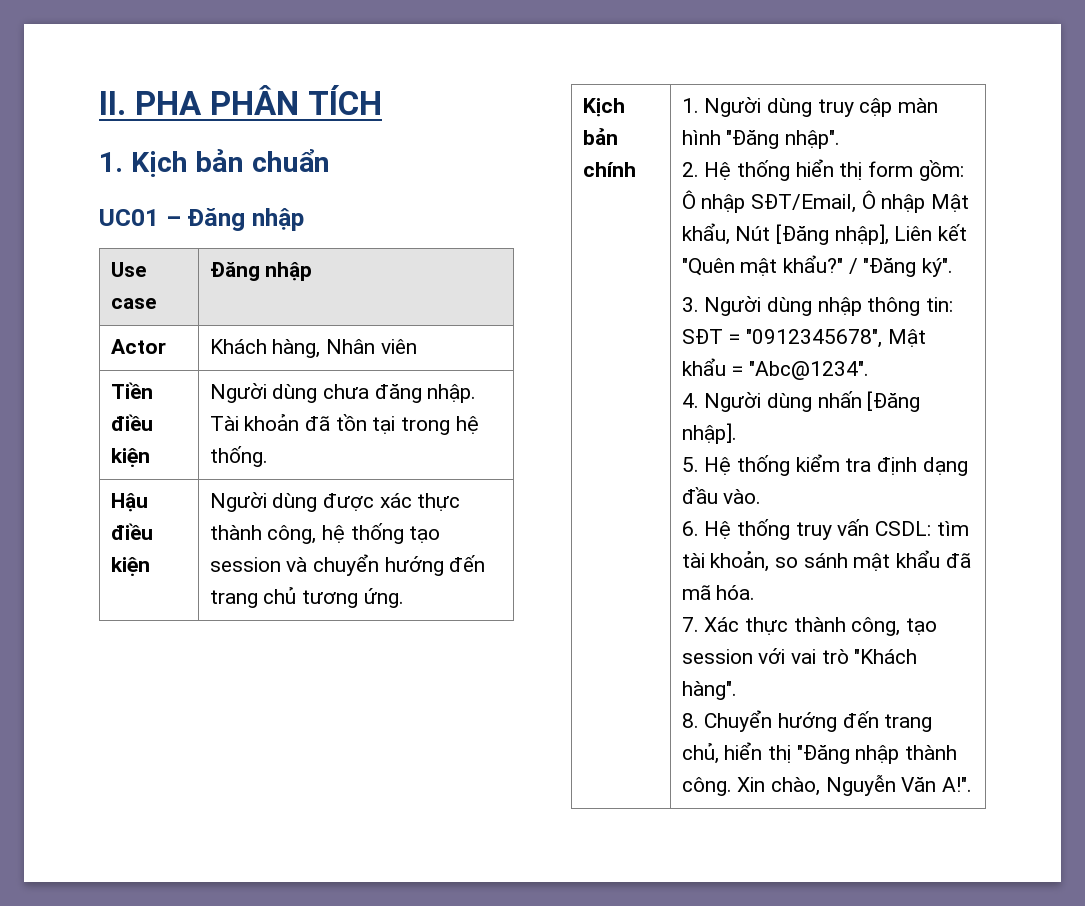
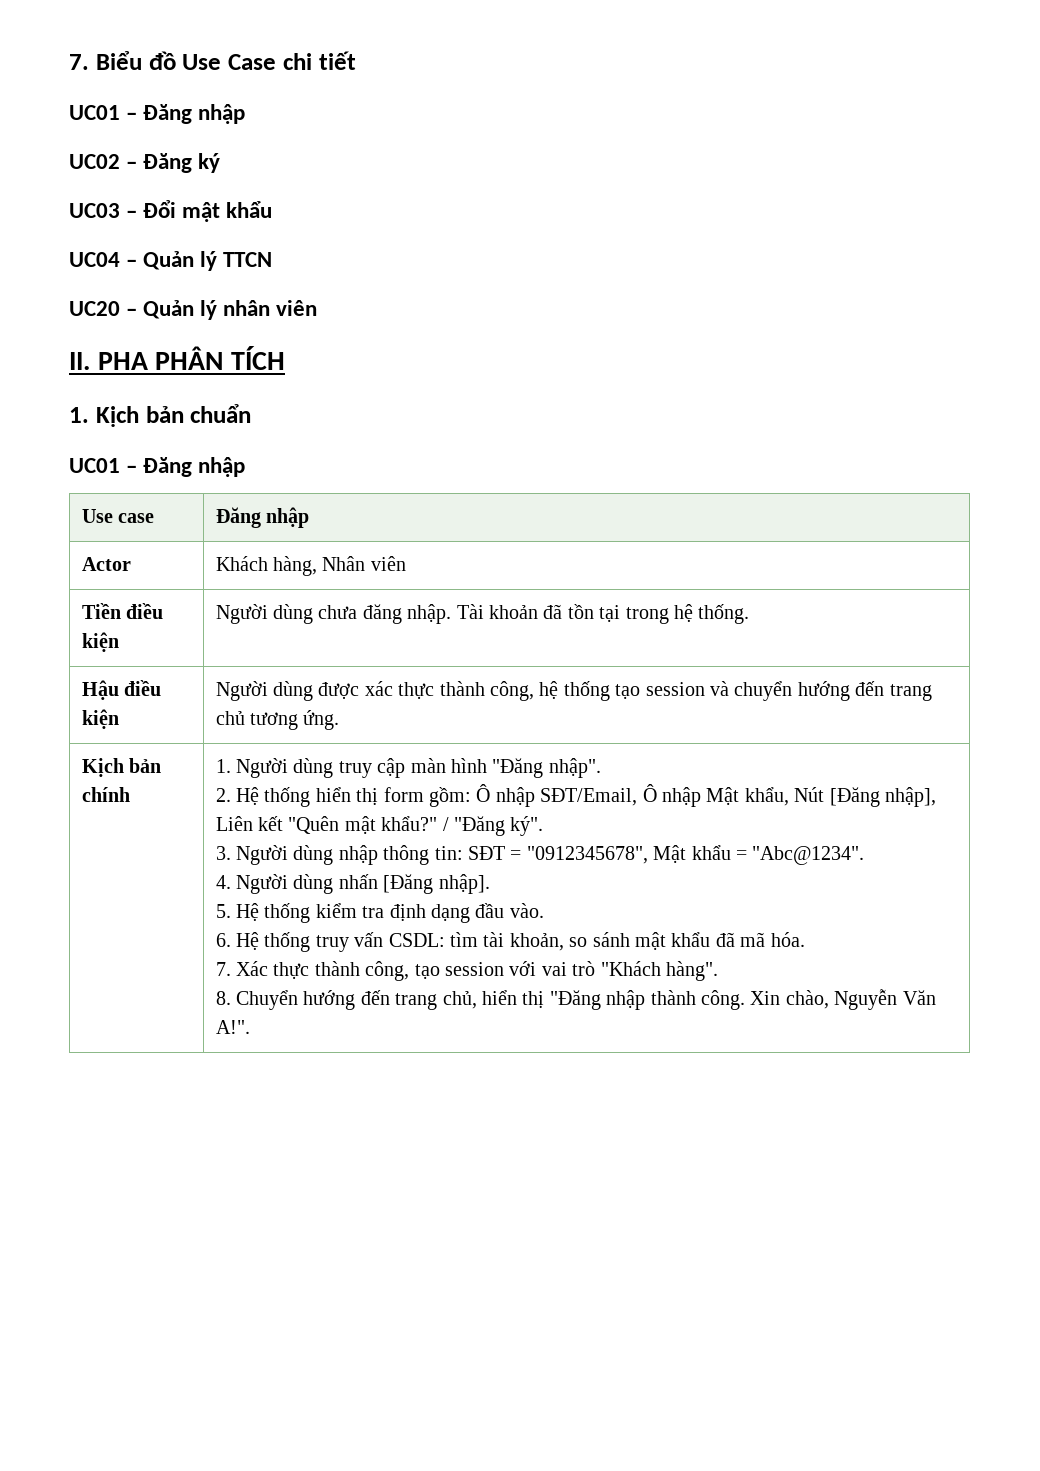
+ 7. Biểu đồ Use Case chi tiết
+ UC01 – Đăng nhập
+ UC02 – Đăng ký
+ UC03 – Đổi mật khẩu
+ UC04 – Quản lý TTCN
+ UC20 – Quản lý nhân viên

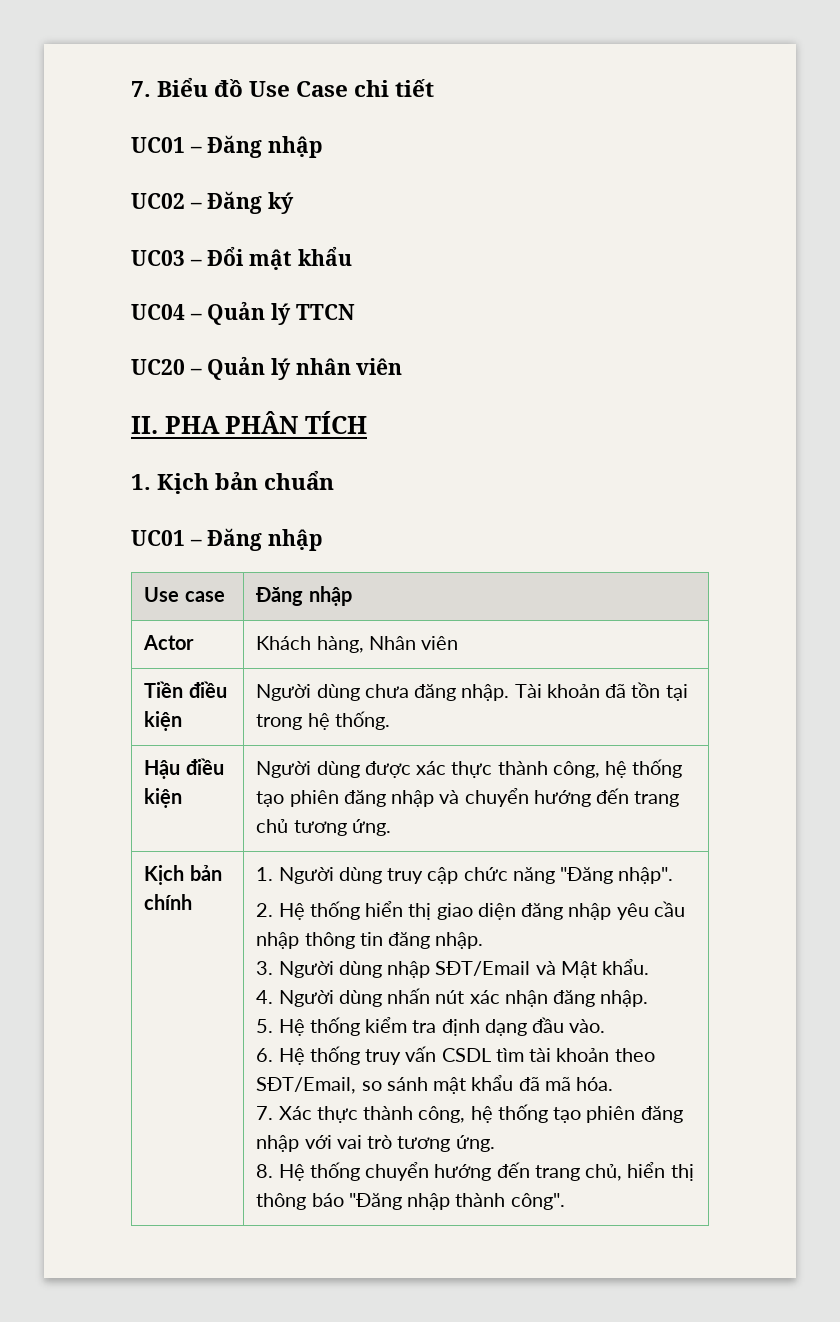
- Hậu điều kiện | Người dùng được xác thực thành công, hệ thống tạo session và chuyển hướng đến trang chủ tương ứng.
+ Hậu điều kiện | Người dùng được xác thực thành công, hệ thống tạo phiên đăng nhập và chuyển hướng đến trang chủ tương ứng.
- 1. Người dùng truy cập màn hình "Đăng nhập".
+ 1. Người dùng truy cập chức năng "Đăng nhập".
- 2. Hệ thống hiển thị form gồm: Ô nhập SĐT/Email, Ô nhập Mật khẩu, Nút [Đăng nhập], Liên kết "Quên mật khẩu?" / "Đăng ký".
- 3. Người dùng nhập thông tin: SĐT = "0912345678", Mật khẩu = "Abc@1234".
+ 2. Hệ thống hiển thị giao diện đăng nhập yêu cầu nhập thông tin đăng nhập.
+ 3. Người dùng nhập SĐT/Email và Mật khẩu.
- 4. Người dùng nhấn [Đăng nhập].
+ 4. Người dùng nhấn nút xác nhận đăng nhập.
- 6. Hệ thống truy vấn CSDL: tìm tài khoản, so sánh mật khẩu đã mã hóa.
+ 6. Hệ thống truy vấn CSDL tìm tài khoản theo SĐT/Email, so sánh mật khẩu đã mã hóa.
- 7. Xác thực thành công, tạo session với vai trò "Khách hàng".
+ 7. Xác thực thành công, hệ thống tạo phiên đăng nhập với vai trò tương ứng.
- 8. Chuyển hướng đến trang chủ, hiển thị "Đăng nhập thành công. Xin chào, Nguyễn Văn A!".
+ 8. Hệ thống chuyển hướng đến trang chủ, hiển thị thông báo "Đăng nhập thành công".

